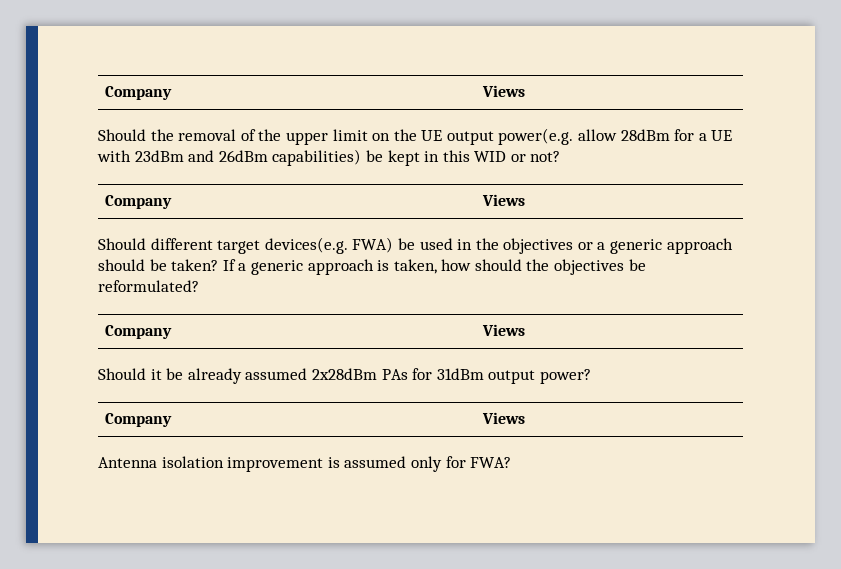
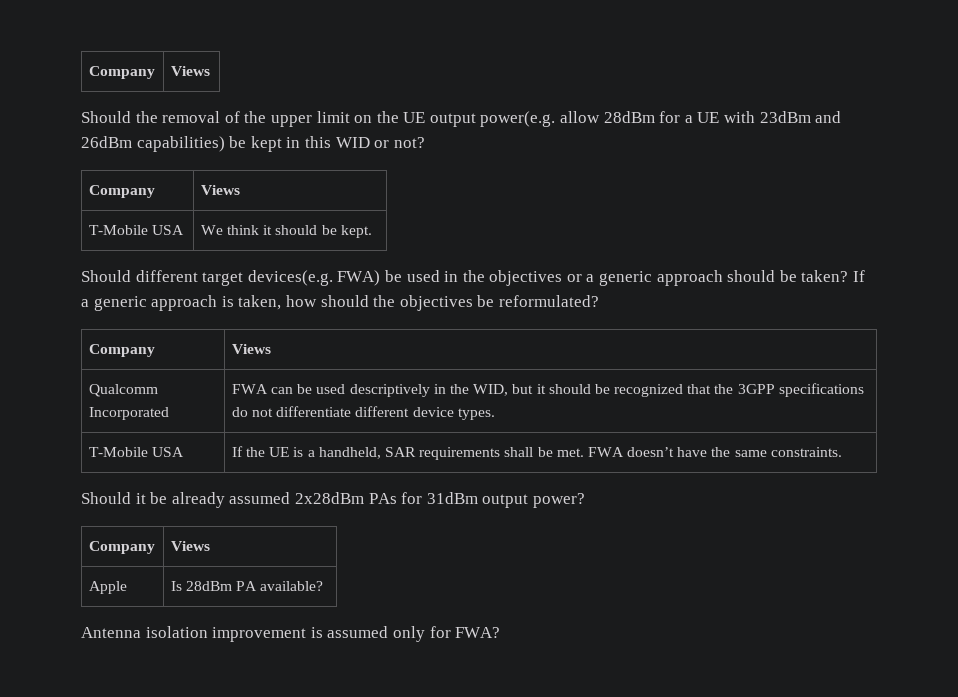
+ T-Mobile USA | We think it should be kept.
+ Qualcomm Incorporated | FWA can be used descriptively in the WID, but it should be recognized that the 3GPP specifications do not differentiate different device types.
+ T-Mobile USA | If the UE is a handheld, SAR requirements shall be met. FWA doesn’t have the same constraints.
+ Apple | Is 28dBm PA available?

